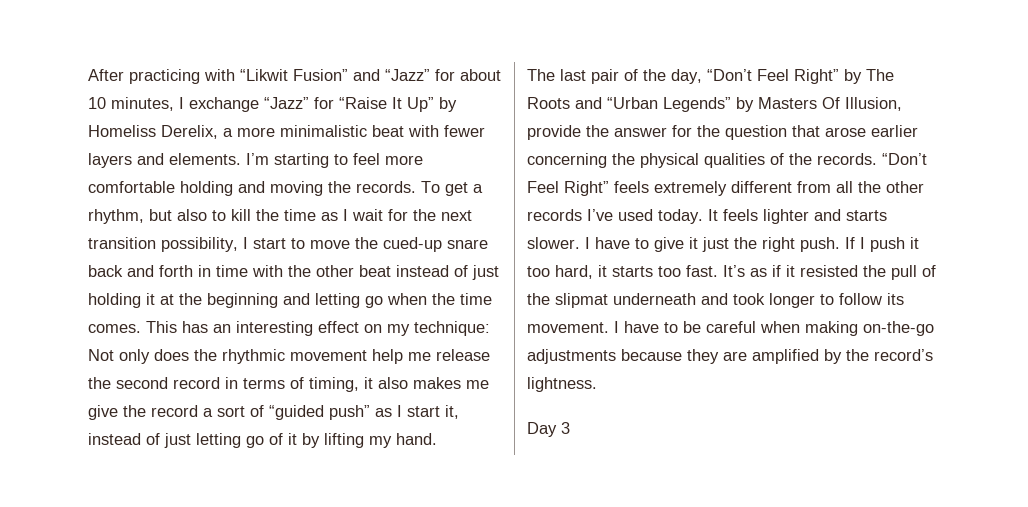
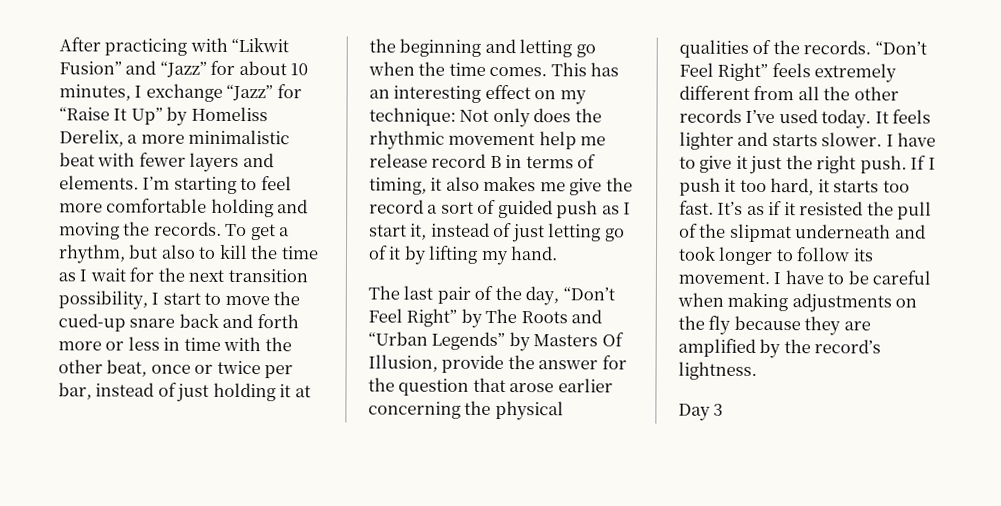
- To get a rhythm, but also to kill the time as I wait for the next transition possibility, I start to move the cued-up snare back and forth in time with the other beat instead of just holding it at the beginning and letting go when the time comes.
+ To get a rhythm, but also to kill the time as I wait for the next transition possibility, I start to move the cued-up snare back and forth more or less in time with the other beat, once or twice per bar, instead of just holding it at the beginning and letting go when the time comes.
- This has an interesting effect on my technique: Not only does the rhythmic movement help me release the second record in terms of timing, it also makes me give the record a sort of “guided push” as I start it, instead of just letting go of it by lifting my hand.
+ This has an interesting effect on my technique: Not only does the rhythmic movement help me release record B in terms of timing, it also makes me give the record a sort of guided push as I start it, instead of just letting go of it by lifting my hand.
- I have to be careful when making on-the-go adjustments because they are amplified by the record’s lightness.
+ I have to be careful when making adjustments on the fly because they are amplified by the record’s lightness.

